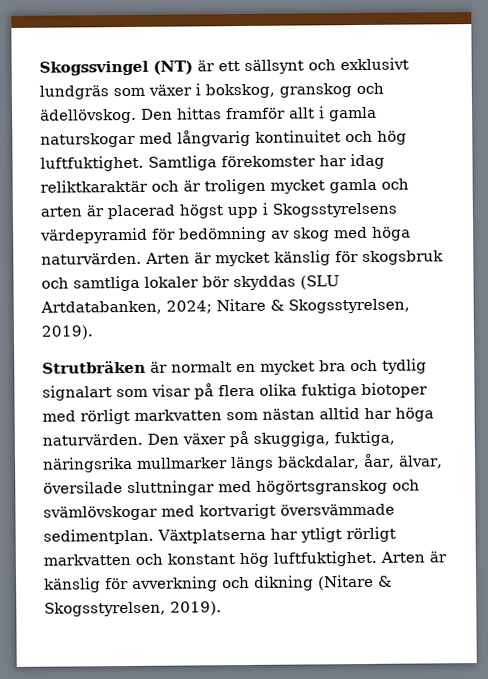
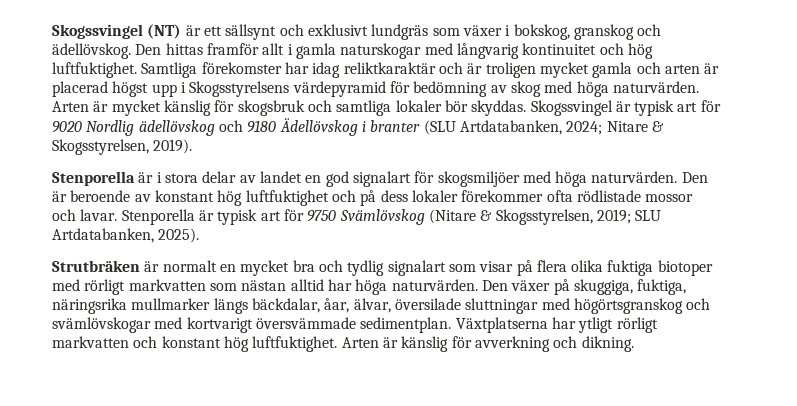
- Arten är mycket känslig för skogsbruk och samtliga lokaler bör skyddas (SLU Artdatabanken, 2024; Nitare & Skogsstyrelsen, 2019).
+ Arten är mycket känslig för skogsbruk och samtliga lokaler bör skyddas. Skogssvingel är typisk art för 9020 Nordlig ädellövskog och 9180 Ädellövskog i branter (SLU Artdatabanken, 2024; Nitare & Skogsstyrelsen, 2019).
+ Stenporella är i stora delar av landet en god signalart för skogsmiljöer med höga naturvärden. Den är beroende av konstant hög luftfuktighet och på dess lokaler förekommer ofta rödlistade mossor och lavar. Stenporella är typisk art för 9750 Svämlövskog (Nitare & Skogsstyrelsen, 2019; SLU Artdatabanken, 2025).
- Arten är känslig för avverkning och dikning (Nitare & Skogsstyrelsen, 2019).
+ Arten är känslig för avverkning och dikning.

